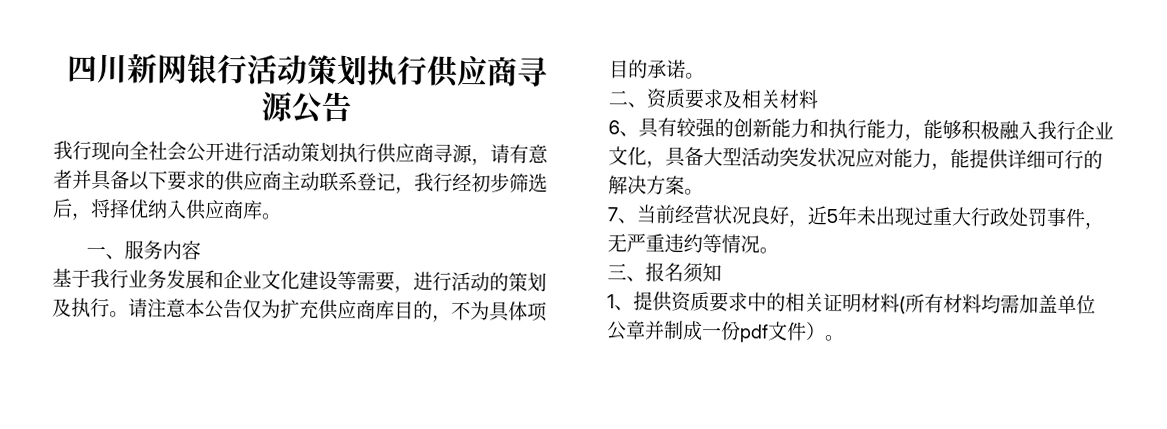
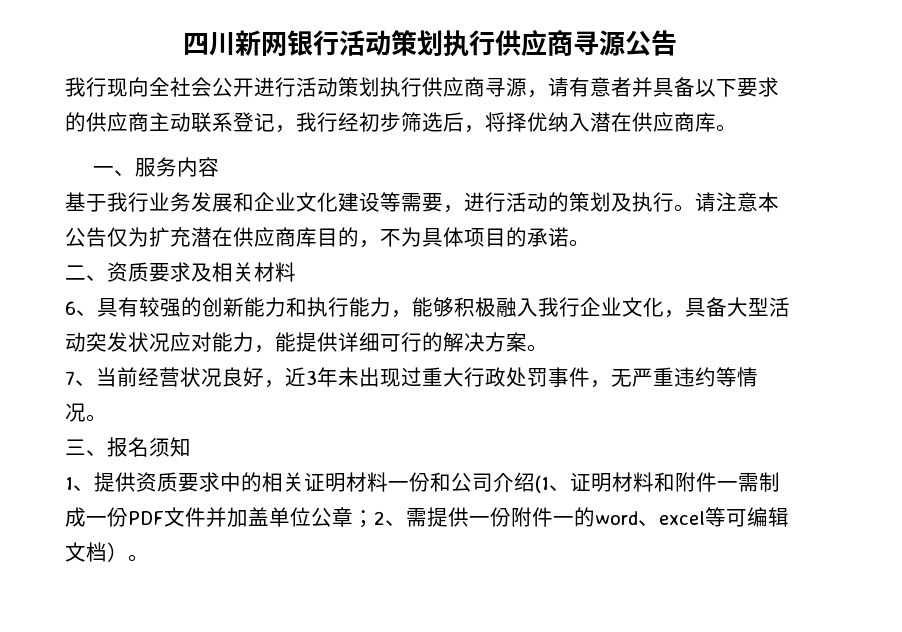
- 我行现向全社会公开进行活动策划执行供应商寻源，请有意者并具备以下要求的供应商主动联系登记，我行经初步筛选后，将择优纳入供应商库。
+ 我行现向全社会公开进行活动策划执行供应商寻源，请有意者并具备以下要求的供应商主动联系登记，我行经初步筛选后，将择优纳入潜在供应商库。
- 请注意本公告仅为扩充供应商库目的，不为具体项目的承诺。
+ 请注意本公告仅为扩充潜在供应商库目的，不为具体项目的承诺。
- 7、当前经营状况良好，近5年未出现过重大行政处罚事件，无严重违约等情况。
+ 7、当前经营状况良好，近3年未出现过重大行政处罚事件，无严重违约等情况。
- 1、提供资质要求中的相关证明材料(所有材料均需加盖单位公章并制成一份pdf文件）。
+ 1、提供资质要求中的相关证明材料一份和公司介绍(1、证明材料和附件一需制成一份PDF文件并加盖单位公章；2、需提供一份附件一的word、excel等可编辑文档）。

